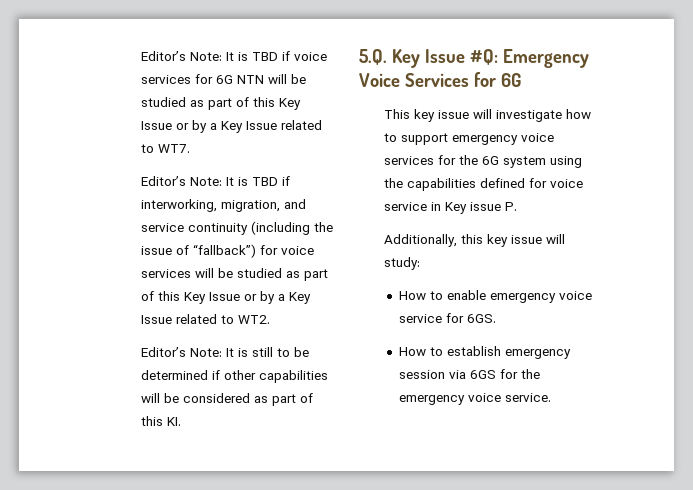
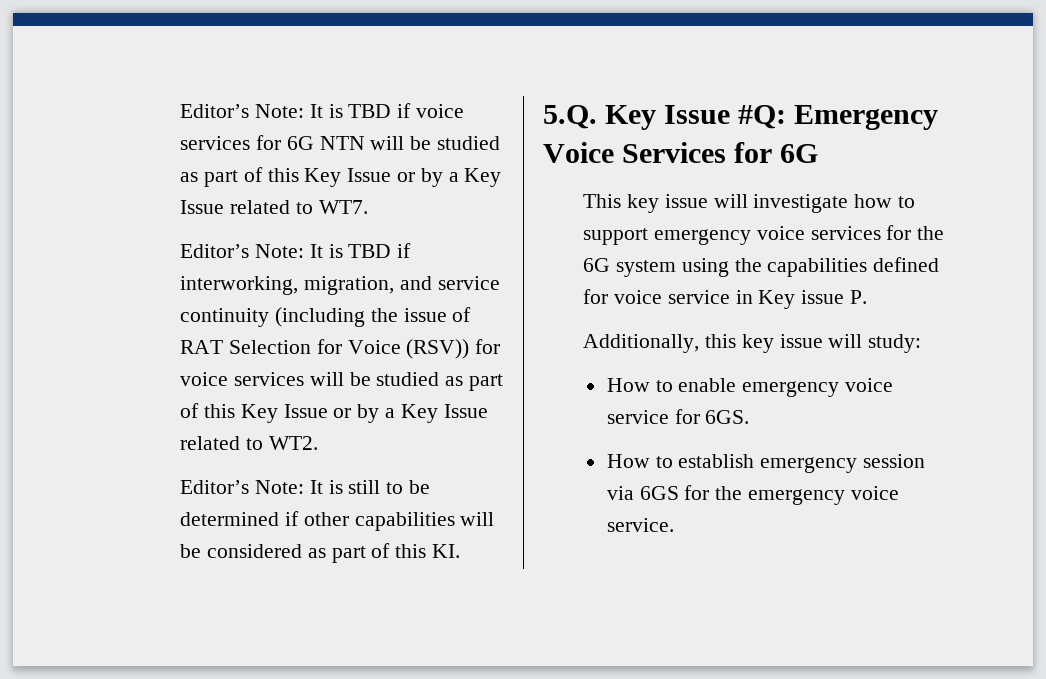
- Editor’s Note: It is TBD if interworking, migration, and service continuity (including the issue of “fallback”) for voice services will be studied as part of this Key Issue or by a Key Issue related to WT2.
+ Editor’s Note: It is TBD if interworking, migration, and service continuity (including the issue of RAT Selection for Voice (RSV)) for voice services will be studied as part of this Key Issue or by a Key Issue related to WT2.

